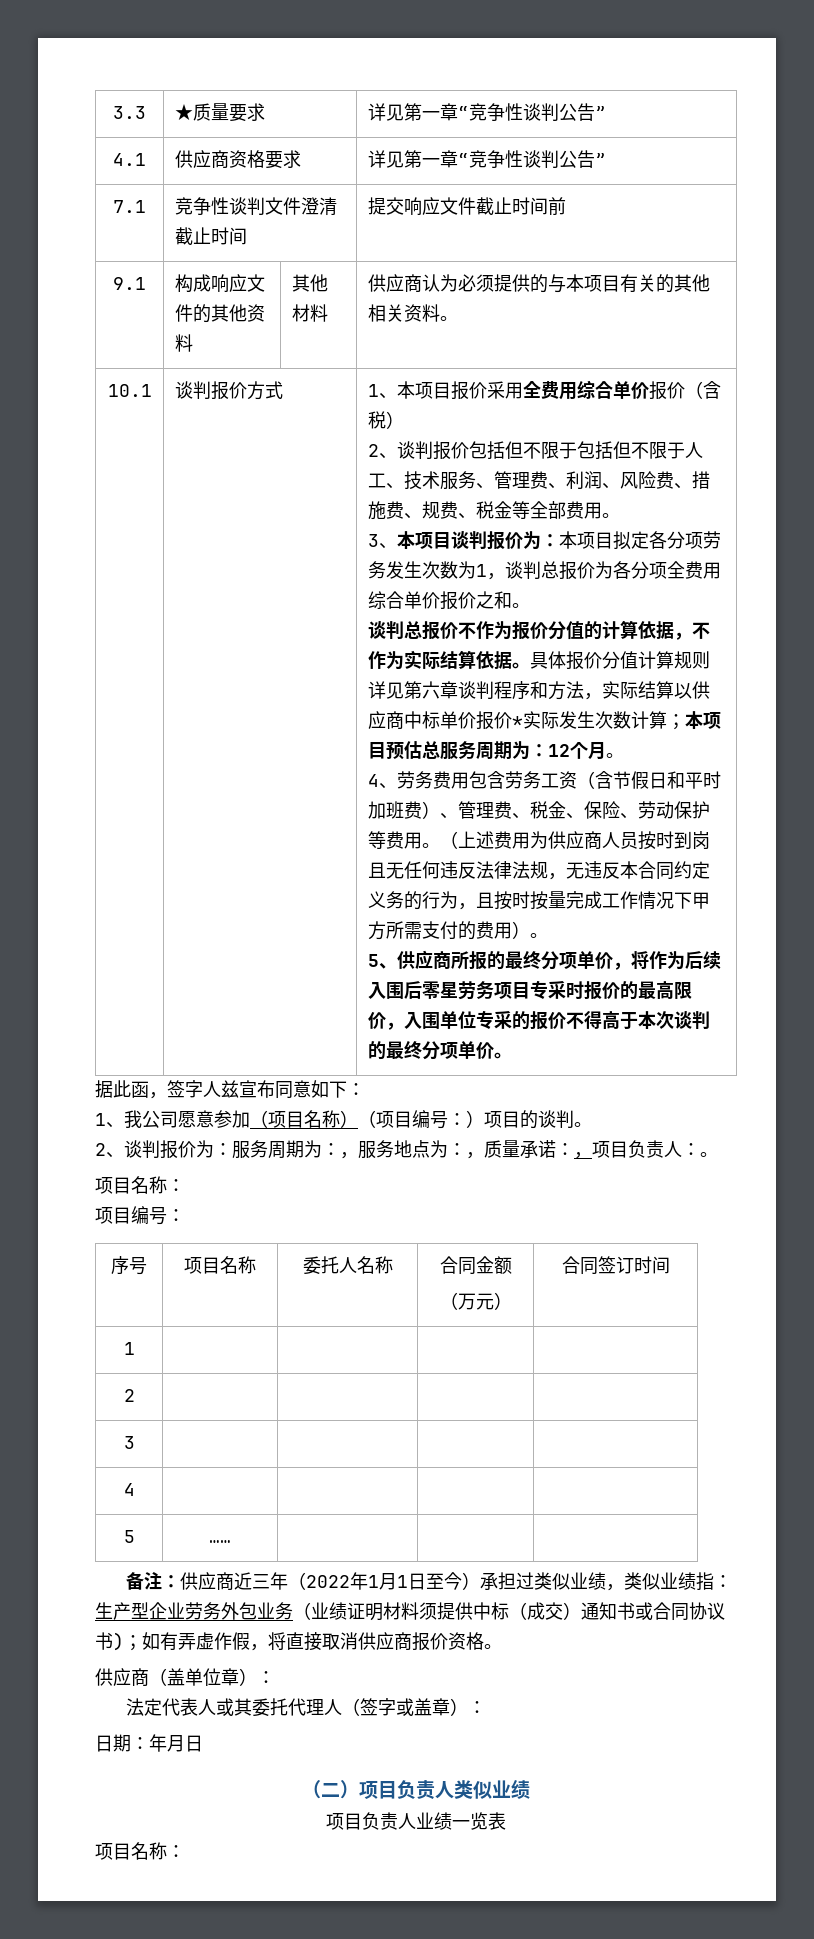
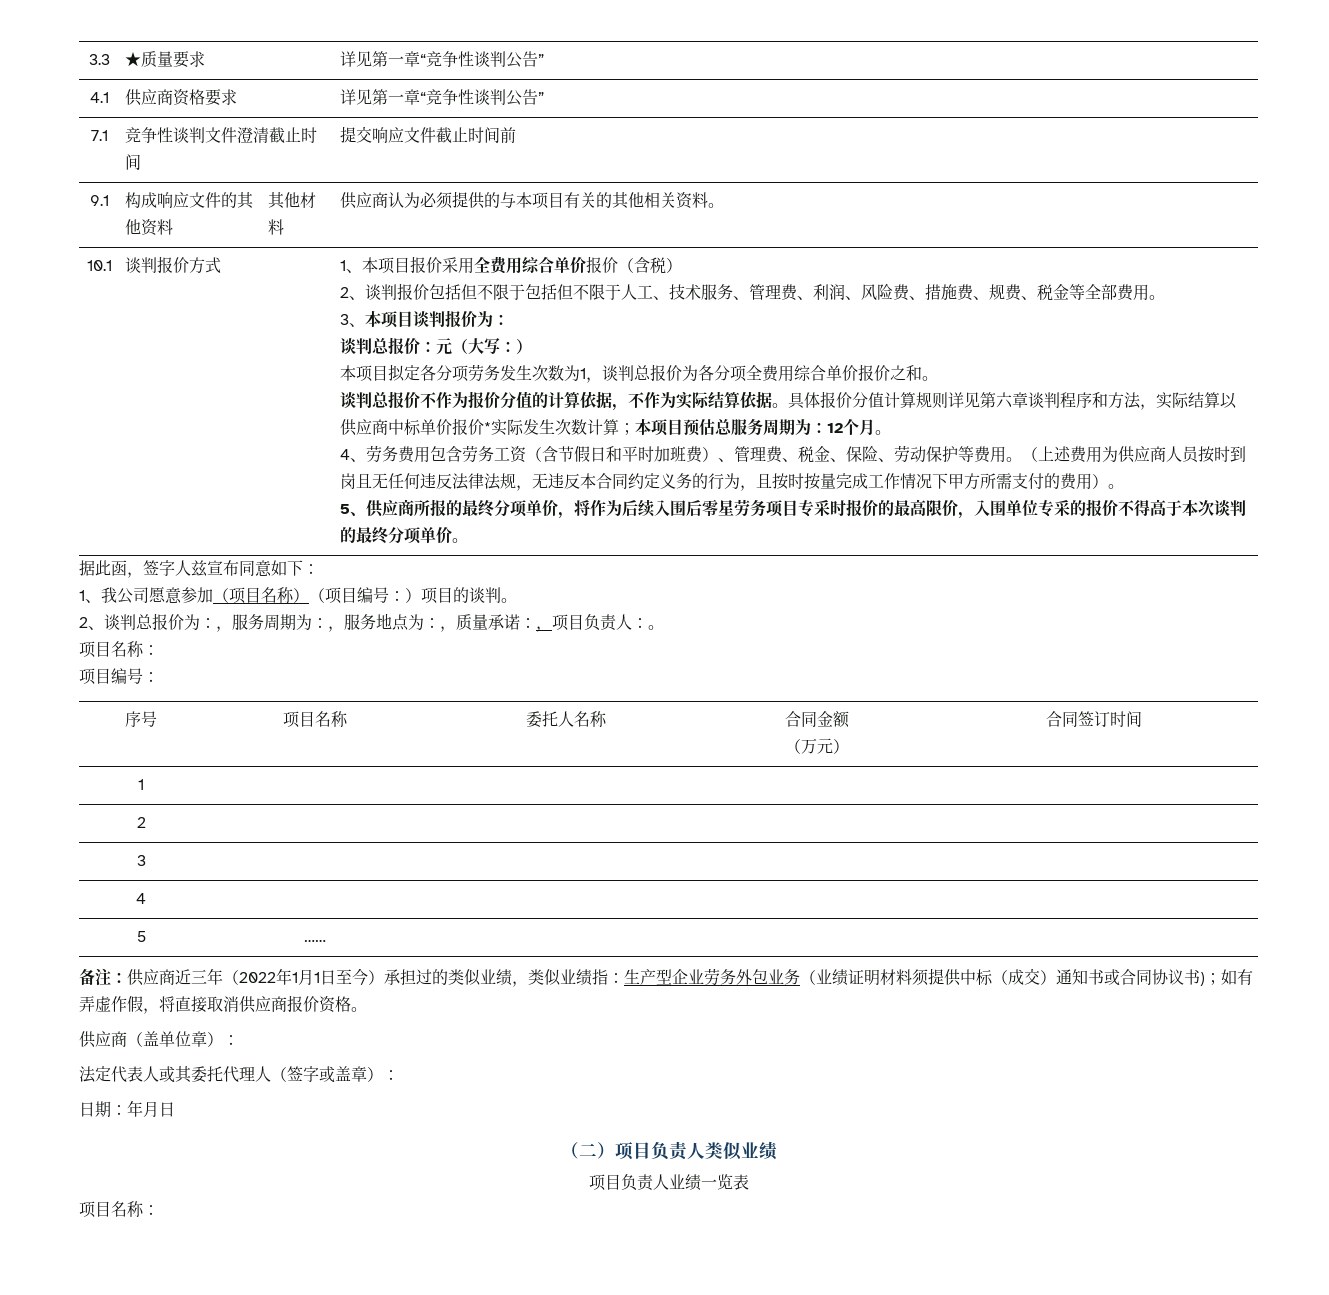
- 3、本项目谈判报价为：本项目拟定各分项劳务发生次数为1，谈判总报价为各分项全费用综合单价报价之和。
+ 3、本项目谈判报价为：
+ 谈判总报价：元（大写：）
+ 本项目拟定各分项劳务发生次数为1，谈判总报价为各分项全费用综合单价报价之和。
- 2、谈判报价为：服务周期为：，服务地点为：，质量承诺：，项目负责人：。
+ 2、谈判总报价为：，服务周期为：，服务地点为：，质量承诺：，项目负责人：。
- 备注：供应商近三年（2022年1月1日至今）承担过类似业绩，类似业绩指：生产型企业劳务外包业务（业绩证明材料须提供中标（成交）通知书或合同协议书)；如有弄虚作假，将直接取消供应商报价资格。
+ 备注：供应商近三年（2022年1月1日至今）承担过的类似业绩，类似业绩指：生产型企业劳务外包业务（业绩证明材料须提供中标（成交）通知书或合同协议书)；如有弄虚作假，将直接取消供应商报价资格。

